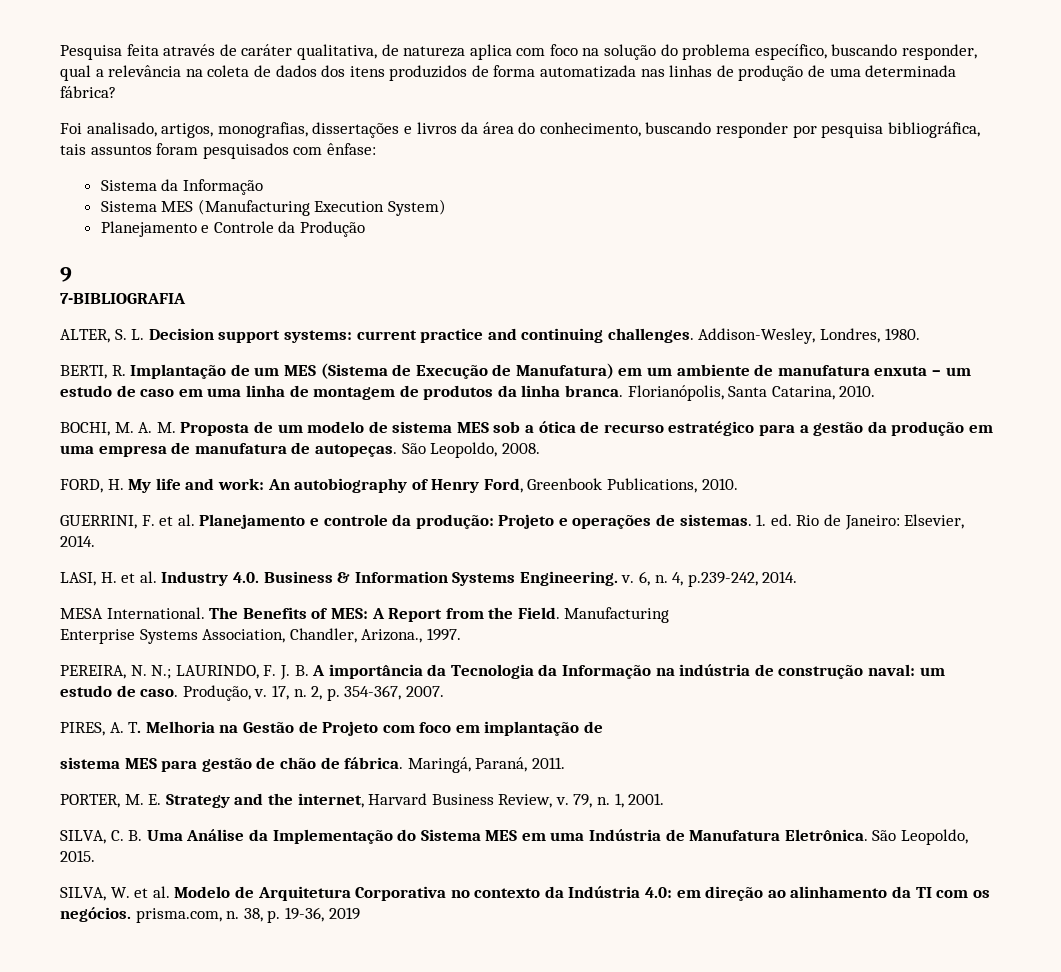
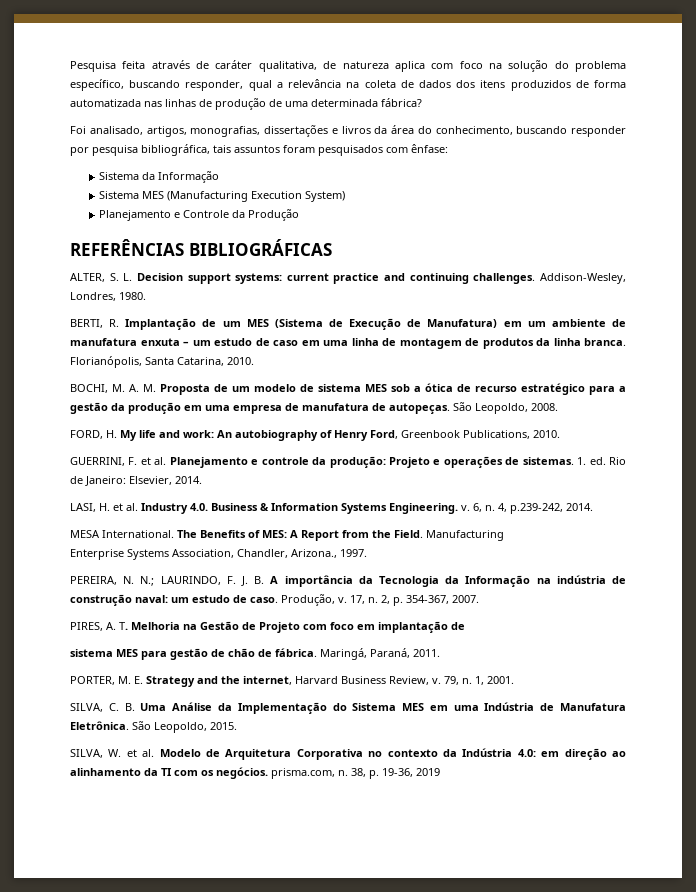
- 9
- 7-BIBLIOGRAFIA
+ REFERÊNCIAS BIBLIOGRÁFICAS

